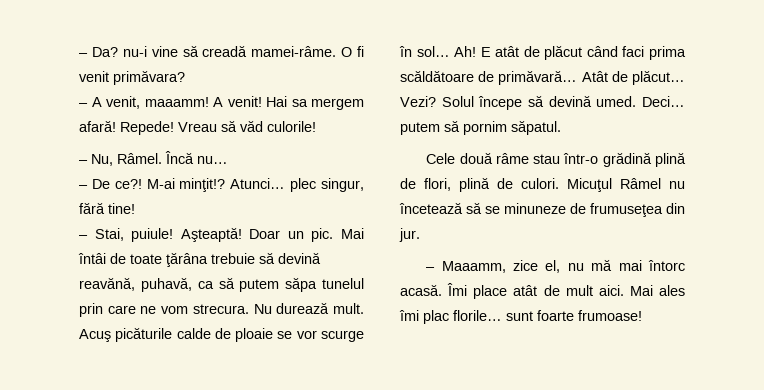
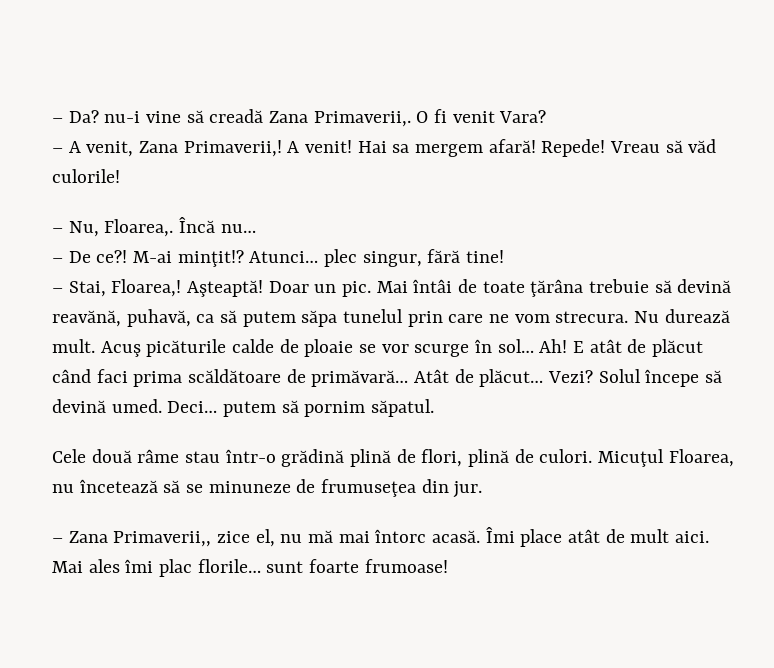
- – Da? nu-i vine să creadă mamei-râme.
+ – Da? nu-i vine să creadă Zana Primaverii,.
- O fi venit primăvara?
+ O fi venit Vara?
- – A venit, maaamm!
+ – A venit, Zana Primaverii,!
- – Nu, Râmel.
+ – Nu, Floarea,.
- – Stai, puiule!
+ – Stai, Floarea,!
- Micuţul Râmel nu încetează să se minuneze de frumuseţea din jur.
+ Micuţul Floarea, nu încetează să se minuneze de frumuseţea din jur.
- – Maaamm, zice el, nu mă mai întorc acasă.
+ – Zana Primaverii,, zice el, nu mă mai întorc acasă.

